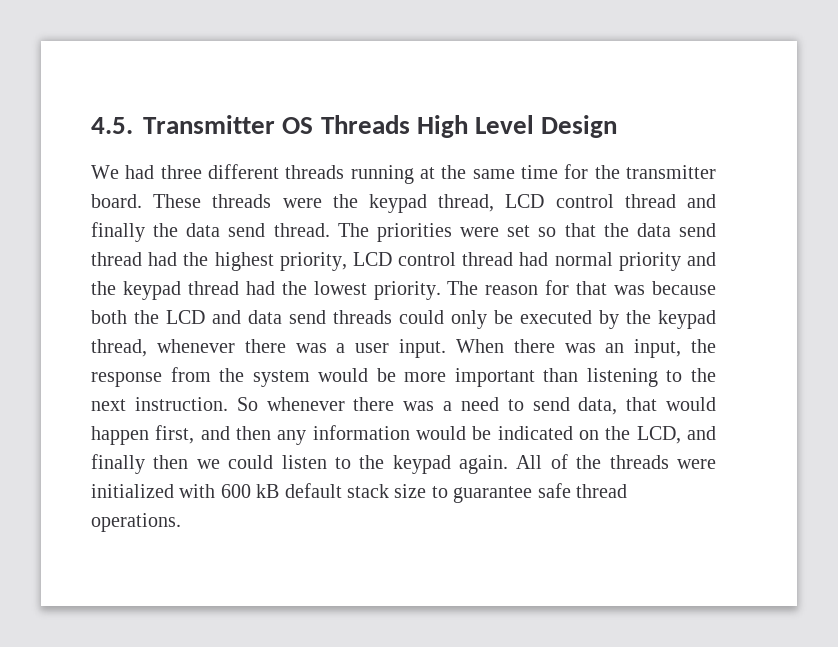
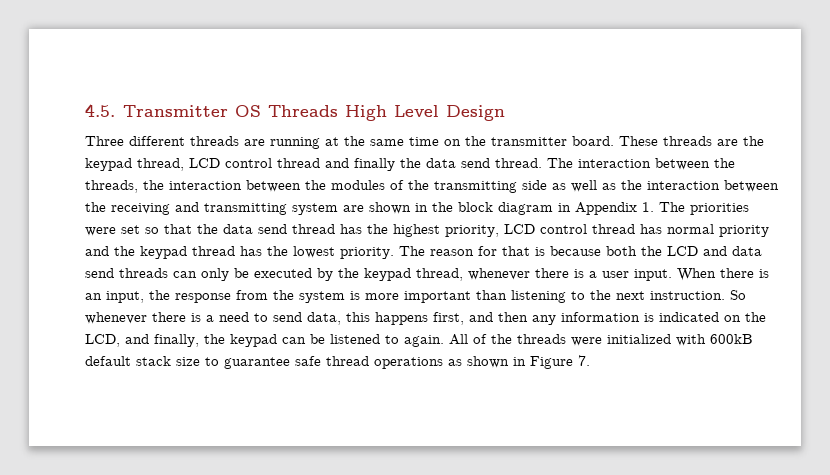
- We had three different threads running at the same time for the transmitter board.
+ Three different threads are running at the same time on the transmitter board.
- These threads were the keypad thread, LCD control thread and finally the data send thread.
+ These threads are the keypad thread, LCD control thread and finally the data send thread.
- The priorities were set so that the data send thread had the highest priority, LCD control thread had normal priority and the keypad thread had the lowest priority.
+ The interaction between the threads, the interaction between the modules of the transmitting side as well as the interaction between the receiving and transmitting system are shown in the block diagram in Appendix 1. The priorities were set so that the data send thread has the highest priority, LCD control thread has normal priority and the keypad thread has the lowest priority.
- The reason for that was because both the LCD and data send threads could only be executed by the keypad thread, whenever there was a user input.
+ The reason for that is because both the LCD and data send threads can only be executed by the keypad thread, whenever there is a user input.
- When there was an input, the response from the system would be more important than listening to the next instruction.
+ When there is an input, the response from the system is more important than listening to the next instruction.
- So whenever there was a need to send data, that would happen first, and then any information would be indicated on the LCD, and finally then we could listen to the keypad again.
+ So whenever there is a need to send data, this happens first, and then any information is indicated on the LCD, and finally, the keypad can be listened to again.
- All of the threads were initialized with 600 kB default stack size to guarantee safe thread operations.
+ All of the threads were initialized with 600kB default stack size to guarantee safe thread operations as shown in Figure 7.

